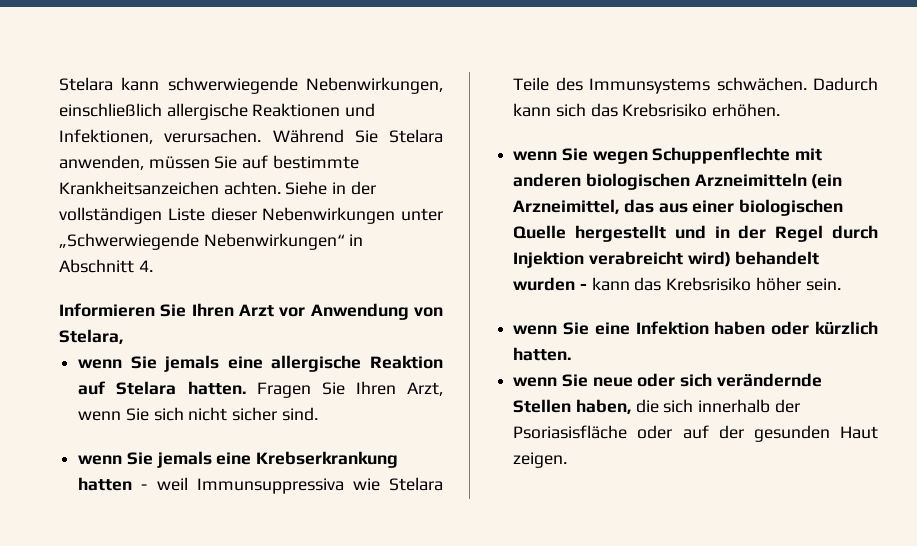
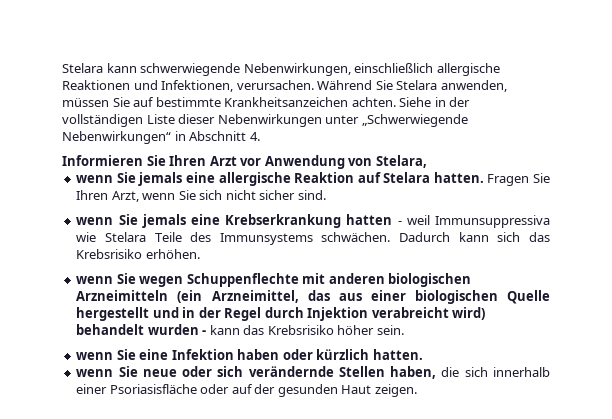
- wenn Sie neue oder sich verändernde Stellen haben, die sich innerhalb der Psoriasisfläche oder auf der gesunden Haut zeigen.
+ wenn Sie neue oder sich verändernde Stellen haben, die sich innerhalb einer Psoriasisfläche oder auf der gesunden Haut zeigen.

